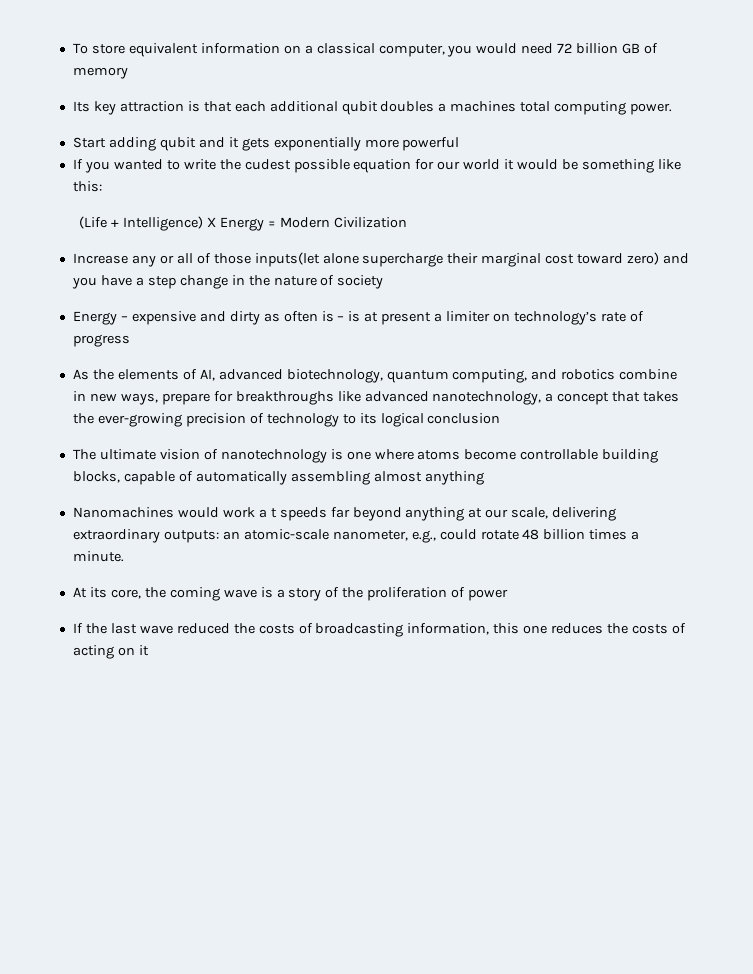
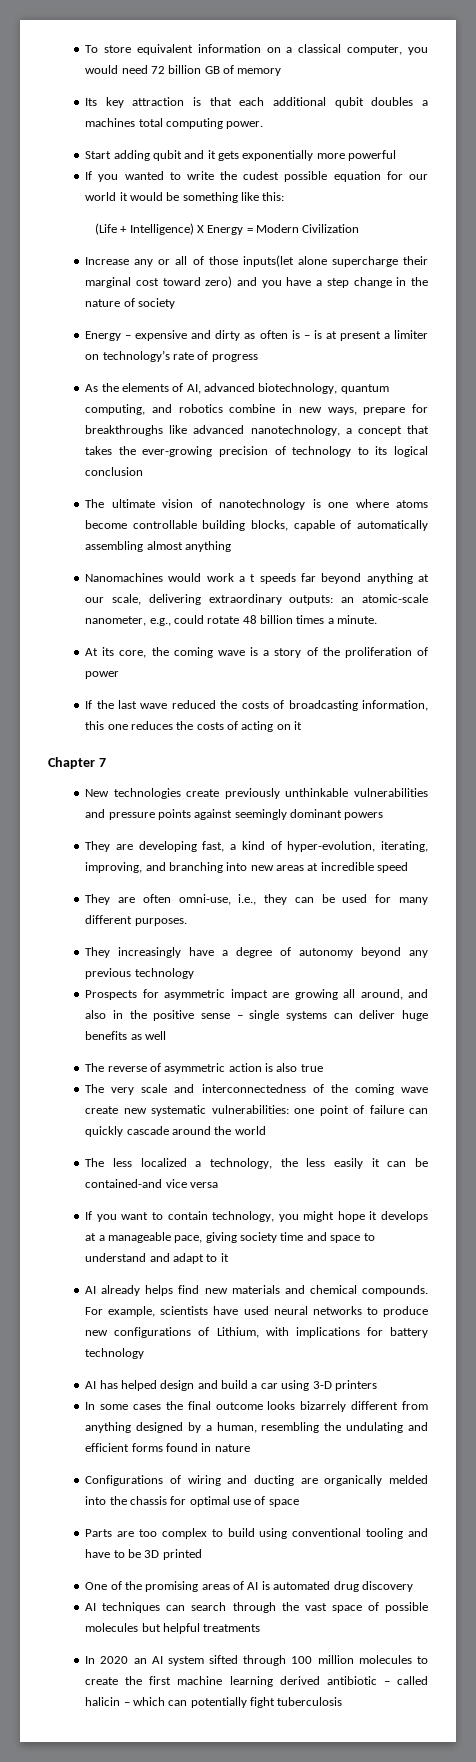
+ Chapter 7
+ New technologies create previously unthinkable vulnerabilities and pressure points against seemingly dominant powers
+ They are developing fast, a kind of hyper-evolution, iterating, improving, and branching into new areas at incredible speed
+ They are often omni-use, i.e., they can be used for many different purposes.
+ They increasingly have a degree of autonomy beyond any previous technology
+ Prospects for asymmetric impact are growing all around, and also in the positive sense – single systems can deliver huge benefits as well
+ The reverse of asymmetric action is also true
+ The very scale and interconnectedness of the coming wave create new systematic vulnerabilities: one point of failure can quickly cascade around the world
+ The less localized a technology, the less easily it can be contained-and vice versa
+ If you want to contain technology, you might hope it develops at a manageable pace, giving society time and space to understand and adapt to it
+ AI already helps find new materials and chemical compounds. For example, scientists have used neural networks to produce new configurations of Lithium, with implications for battery technology
+ AI has helped design and build a car using 3-D printers
+ In some cases the final outcome looks bizarrely different from anything designed by a human, resembling the undulating and efficient forms found in nature
+ Configurations of wiring and ducting are organically melded into the chassis for optimal use of space
+ Parts are too complex to build using conventional tooling and have to be 3D printed
+ One of the promising areas of AI is automated drug discovery
+ AI techniques can search through the vast space of possible molecules but helpful treatments
+ In 2020 an AI system sifted through 100 million molecules to create the first machine learning derived antibiotic – called halicin – which can potentially fight tuberculosis

